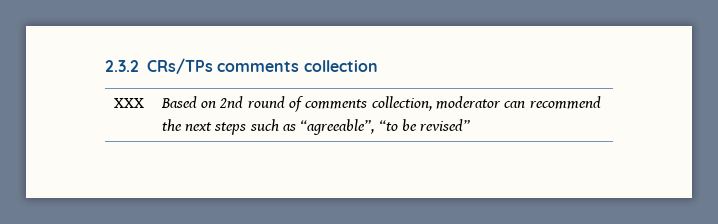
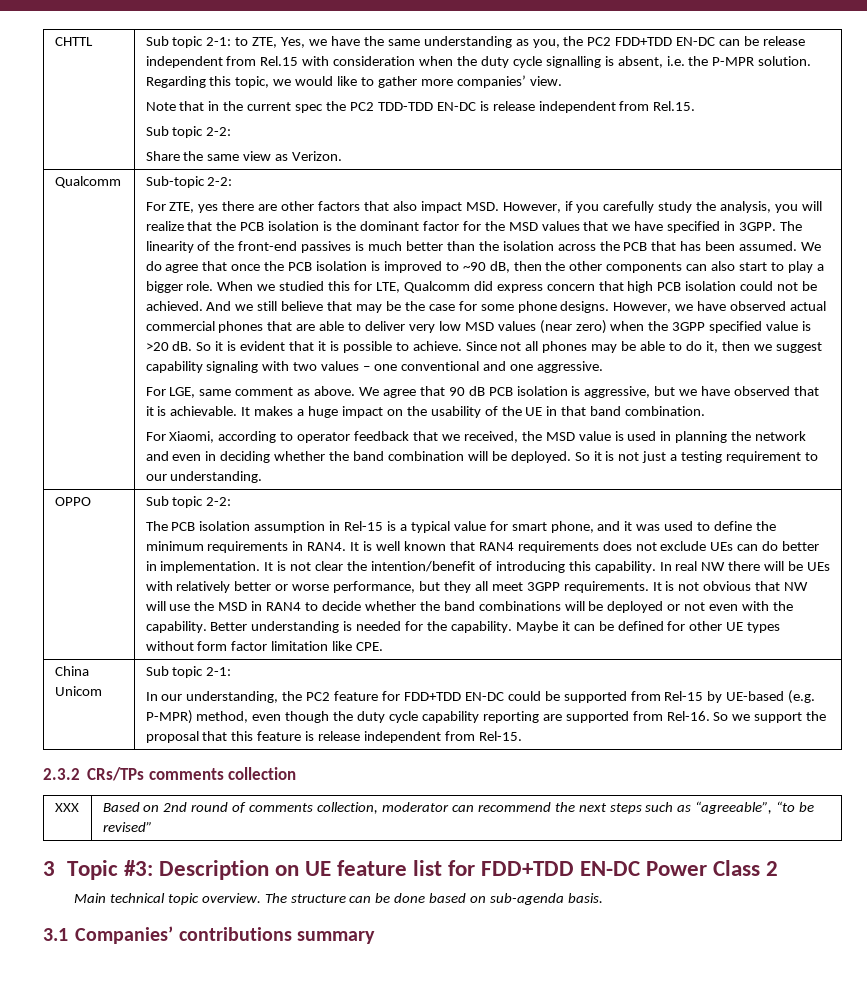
+ CHTTL | Sub topic 2-1: to ZTE, Yes, we have the same understanding as you, the PC2 FDD+TDD EN-DC can be release independent from Rel.15 with consideration when the duty cycle signalling is absent, i.e. the P-MPR solution. Regarding this topic, we would like to gather more companies’ view.
+ Note that in the current spec the PC2 TDD-TDD EN-DC is release independent from Rel.15.
+ Sub topic 2-2:
+ Share the same view as Verizon.
+ Qualcomm | Sub-topic 2-2:
+ For ZTE, yes there are other factors that also impact MSD. However, if you carefully study the analysis, you will realize that the PCB isolation is the dominant factor for the MSD values that we have specified in 3GPP. The linearity of the front-end passives is much better than the isolation across the PCB that has been assumed. We do agree that once the PCB isolation is improved to ~90 dB, then the other components can also start to play a bigger role. When we studied this for LTE, Qualcomm did express concern that high PCB isolation could not be achieved. And we still believe that may be the case for some phone designs. However, we have observed actual commercial phones that are able to deliver very low MSD values (near zero) when the 3GPP specified value is >20 dB. So it is evident that it is possible to achieve. Since not all phones may be able to do it, then we suggest capability signaling with two values – one conventional and one aggressive.
+ For LGE, same comment as above. We agree that 90 dB PCB isolation is aggressive, but we have observed that it is achievable. It makes a huge impact on the usability of the UE in that band combination.
+ For Xiaomi, according to operator feedback that we received, the MSD value is used in planning the network and even in deciding whether the band combination will be deployed. So it is not just a testing requirement to our understanding.
+ OPPO | Sub topic 2-2:
+ The PCB isolation assumption in Rel-15 is a typical value for smart phone, and it was used to define the minimum requirements in RAN4. It is well known that RAN4 requirements does not exclude UEs can do better in implementation. It is not clear the intention/benefit of introducing this capability. In real NW there will be UEs with relatively better or worse performance, but they all meet 3GPP requirements. It is not obvious that NW will use the MSD in RAN4 to decide whether the band combinations will be deployed or not even with the capability. Better understanding is needed for the capability. Maybe it can be defined for other UE types without form factor limitation like CPE.
+ China Unicom | Sub topic 2-1:
+ In our understanding, the PC2 feature for FDD+TDD EN-DC could be supported from Rel-15 by UE-based (e.g. P-MPR) method, even though the duty cycle capability reporting are supported from Rel-16. So we support the proposal that this feature is release independent from Rel-15.
+ 3 Topic #3: Description on UE feature list for FDD+TDD EN-DC Power Class 2
+ Main technical topic overview. The structure can be done based on sub-agenda basis.
+ 3.1 Companies’ contributions summary

